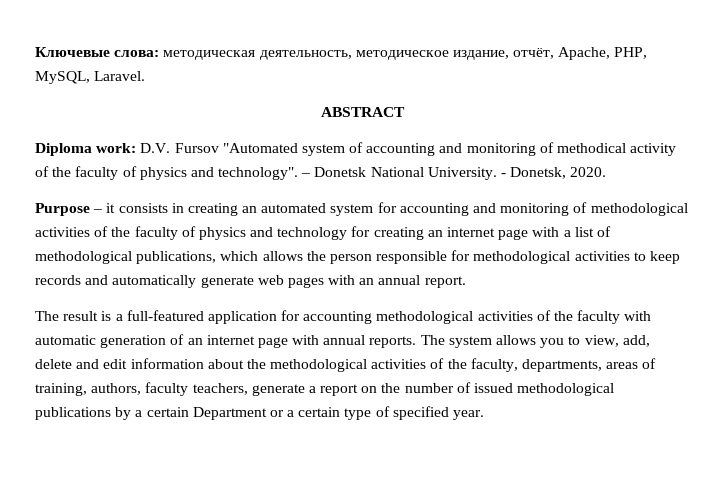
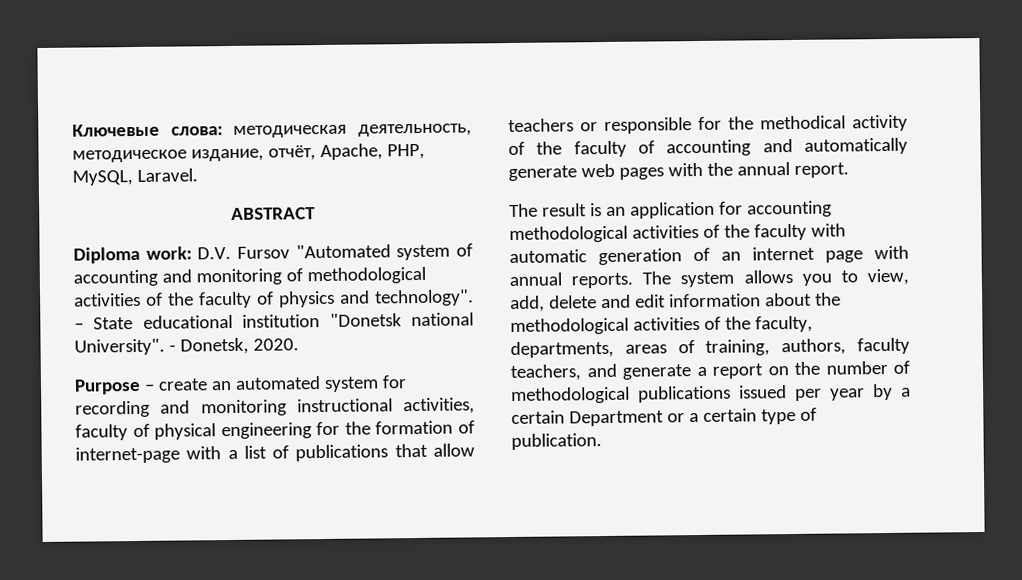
- Diploma work: D.V. Fursov "Automated system of accounting and monitoring of methodical activity of the faculty of physics and technology".
+ Diploma work: D.V. Fursov "Automated system of accounting and monitoring of methodological activities of the faculty of physics and technology".
- – Donetsk National University.
+ – State educational institution "Donetsk national University".
- Purpose – it consists in creating an automated system for accounting and monitoring of methodological activities of the faculty of physics and technology for creating an internet page with a list of methodological publications, which allows the person responsible for methodological activities to keep records and automatically generate web pages with an annual report.
+ Purpose – create an automated system for recording and monitoring instructional activities, faculty of physical engineering for the formation of internet-page with a list of publications that allow teachers or responsible for the methodical activity of the faculty of accounting and automatically generate web pages with the annual report.
- The result is a full-featured application for accounting methodological activities of the faculty with automatic generation of an internet page with annual reports.
+ The result is an application for accounting methodological activities of the faculty with automatic generation of an internet page with annual reports.
- The system allows you to view, add, delete and edit information about the methodological activities of the faculty, departments, areas of training, authors, faculty teachers, generate a report on the number of issued methodological publications by a certain Department or a certain type of specified year.
+ The system allows you to view, add, delete and edit information about the methodological activities of the faculty, departments, areas of training, authors, faculty teachers, and generate a report on the number of methodological publications issued per year by a certain Department or a certain type of publication.

